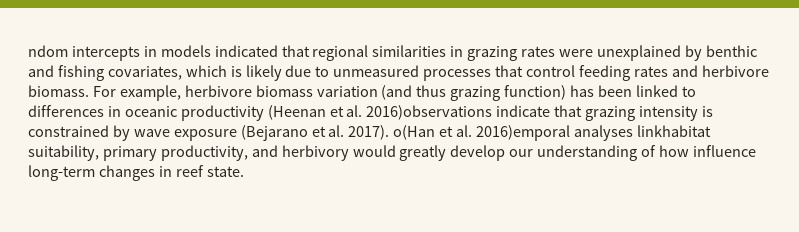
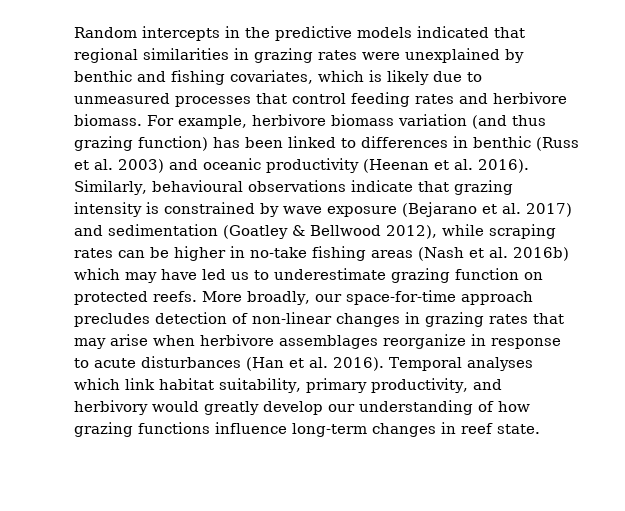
- ndom intercepts in models indicated that regional similarities in grazing rates were unexplained by benthic and fishing covariates, which is likely due to unmeasured processes that control feeding rates and herbivore biomass.
+ Random intercepts in the predictive models indicated that regional similarities in grazing rates were unexplained by benthic and fishing covariates, which is likely due to unmeasured processes that control feeding rates and herbivore biomass.
- For example, herbivore biomass variation (and thus grazing function) has been linked to differences in oceanic productivity (Heenan et al. 2016)observations indicate that grazing intensity is constrained by wave exposure (Bejarano et al. 2017). o(Han et al. 2016)emporal analyses linkhabitat suitability, primary productivity, and herbivory would greatly develop our understanding of how influence long-term changes in reef state.
+ For example, herbivore biomass variation (and thus grazing function) has been linked to differences in benthic (Russ et al. 2003) and oceanic productivity (Heenan et al. 2016). Similarly, behavioural observations indicate that grazing intensity is constrained by wave exposure (Bejarano et al. 2017) and sedimentation (Goatley & Bellwood 2012), while scraping rates can be higher in no-take fishing areas (Nash et al. 2016b) which may have led us to underestimate grazing function on protected reefs. More broadly, our space-for-time approach precludes detection of non-linear changes in grazing rates that may arise when herbivore assemblages reorganize in response to acute disturbances (Han et al. 2016). Temporal analyses which link habitat suitability, primary productivity, and herbivory would greatly develop our understanding of how grazing functions influence long-term changes in reef state.

